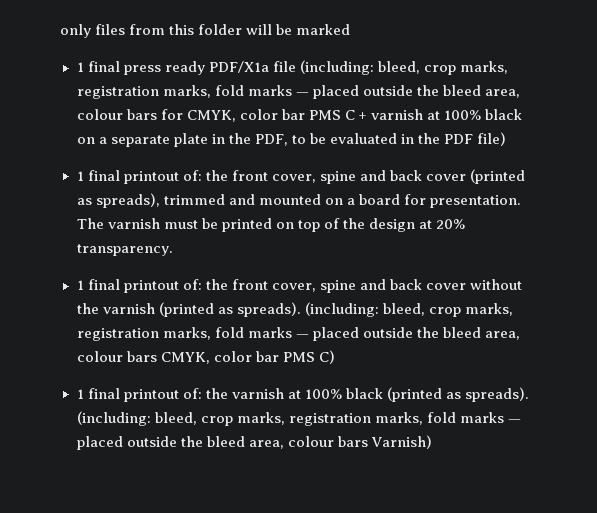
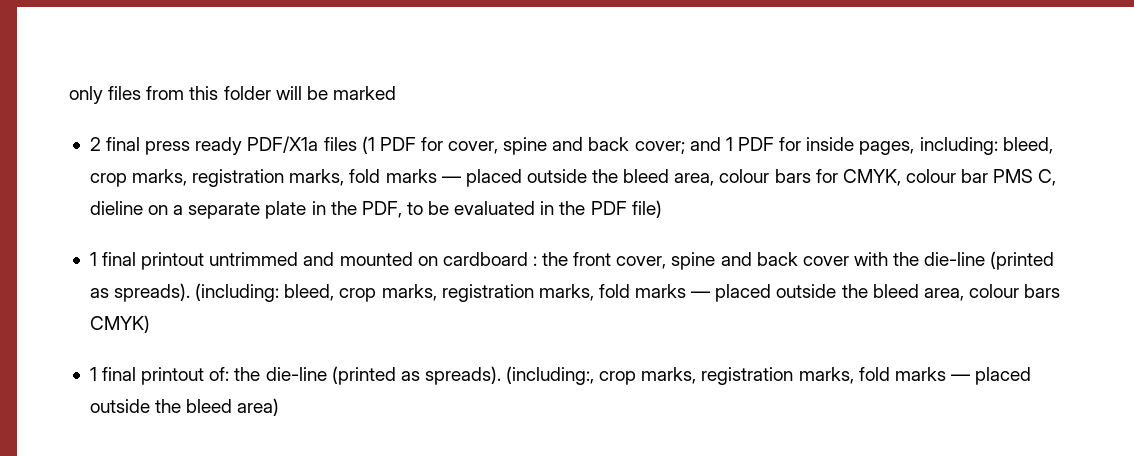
- 1 final press ready PDF/X1a file (including: bleed, crop marks, registration marks, fold marks — placed outside the bleed area, colour bars for CMYK, color bar PMS C + varnish at 100% black on a separate plate in the PDF, to be evaluated in the PDF file)
+ 2 final press ready PDF/X1a files (1 PDF for cover, spine and back cover; and 1 PDF for inside pages, including: bleed, crop marks, registration marks, fold marks — placed outside the bleed area, colour bars for CMYK, colour bar PMS C, dieline on a separate plate in the PDF, to be evaluated in the PDF file)
- 1 final printout of: the front cover, spine and back cover (printed as spreads), trimmed and mounted on a board for presentation. The varnish must be printed on top of the design at 20% transparency.
- 1 final printout of: the front cover, spine and back cover without the varnish (printed as spreads).
+ 1 final printout untrimmed and mounted on cardboard : the front cover, spine and back cover with the die-line (printed as spreads).
- (including: bleed, crop marks, registration marks, fold marks — placed outside the bleed area, colour bars CMYK, color bar PMS C)
- 1 final printout of: the varnish at 100% black (printed as spreads). (including: bleed, crop marks, registration marks, fold marks — placed outside the bleed area, colour bars Varnish)
+ (including: bleed, crop marks, registration marks, fold marks — placed outside the bleed area, colour bars CMYK)
+ 1 final printout of: the die-line (printed as spreads). (including:, crop marks, registration marks, fold marks — placed outside the bleed area)

